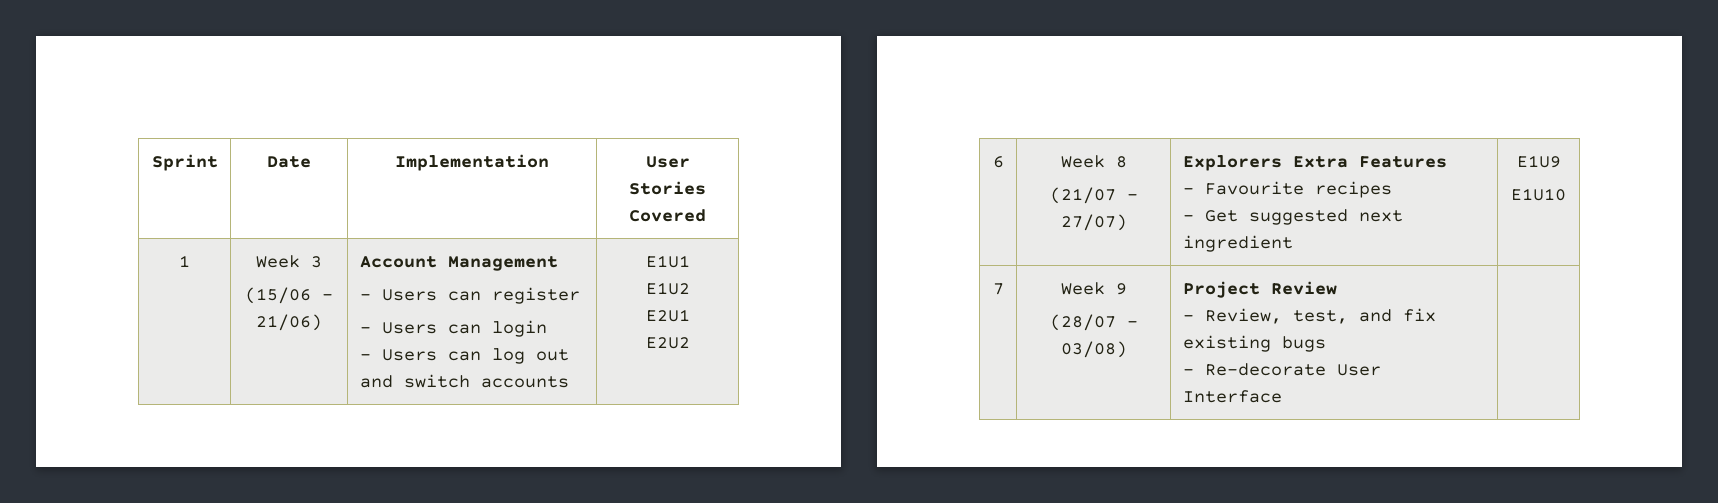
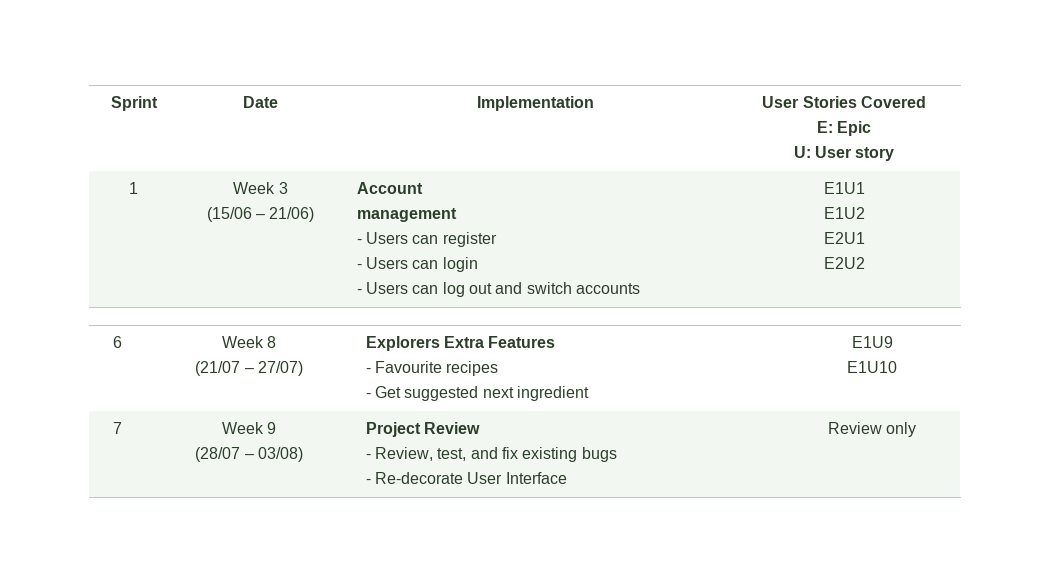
  Sprint | Date | Implementation | User Stories Covered
+ E: Epic
+ U: User story
  1 | Week 3
- (15/06 – 21/06) | Account Management
+ (15/06 – 21/06) | Account
+ management
  7 | Week 9
  (28/07 – 03/08) | Project Review
  - Review, test, and fix existing bugs
- - Re-decorate User Interface |
+ - Re-decorate User Interface | Review only

